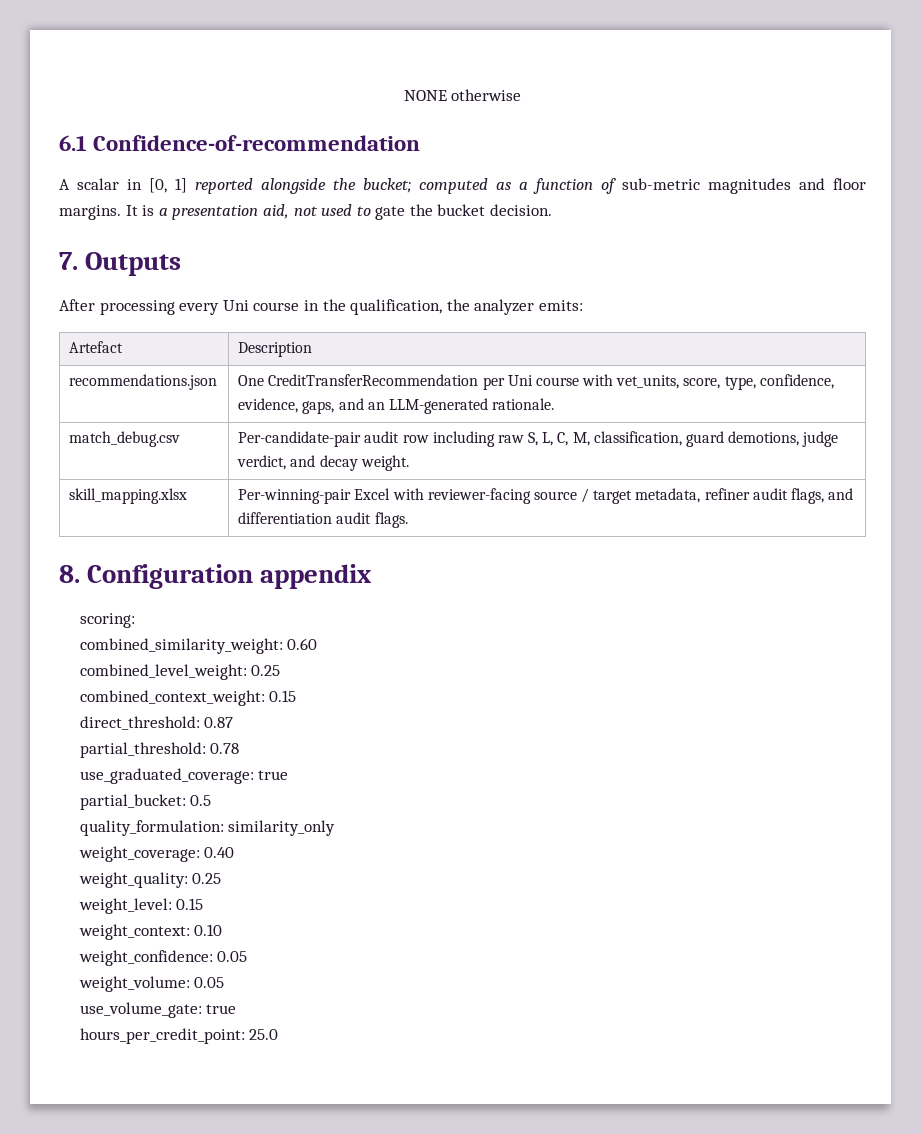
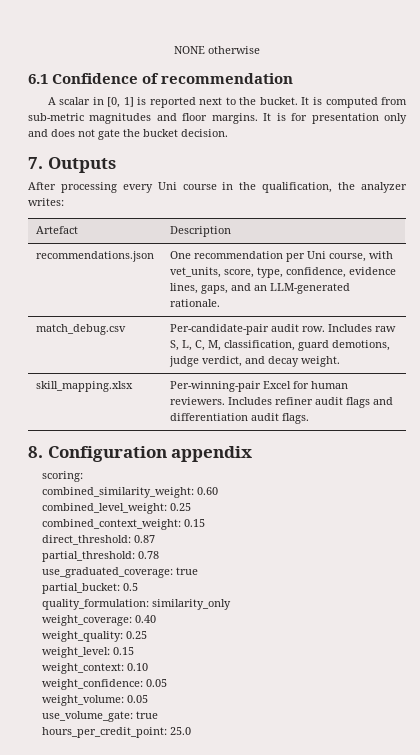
- 6.1 Confidence-of-recommendation
+ 6.1 Confidence of recommendation
- A scalar in [0, 1] reported alongside the bucket; computed as a function of sub-metric magnitudes and floor margins.
+ A scalar in [0, 1] is reported next to the bucket. It is computed from sub-metric magnitudes and floor margins.
- It is a presentation aid, not used to gate the bucket decision.
+ It is for presentation only and does not gate the bucket decision.
- After processing every Uni course in the qualification, the analyzer emits:
+ After processing every Uni course in the qualification, the analyzer writes:
- recommendations.json | One CreditTransferRecommendation per Uni course with vet_units, score, type, confidence, evidence, gaps, and an LLM-generated rationale.
+ recommendations.json | One recommendation per Uni course, with vet_units, score, type, confidence, evidence lines, gaps, and an LLM-generated rationale.
- match_debug.csv | Per-candidate-pair audit row including raw S, L, C, M, classification, guard demotions, judge verdict, and decay weight.
+ match_debug.csv | Per-candidate-pair audit row. Includes raw S, L, C, M, classification, guard demotions, judge verdict, and decay weight.
- skill_mapping.xlsx | Per-winning-pair Excel with reviewer-facing source / target metadata, refiner audit flags, and differentiation audit flags.
+ skill_mapping.xlsx | Per-winning-pair Excel for human reviewers. Includes refiner audit flags and differentiation audit flags.

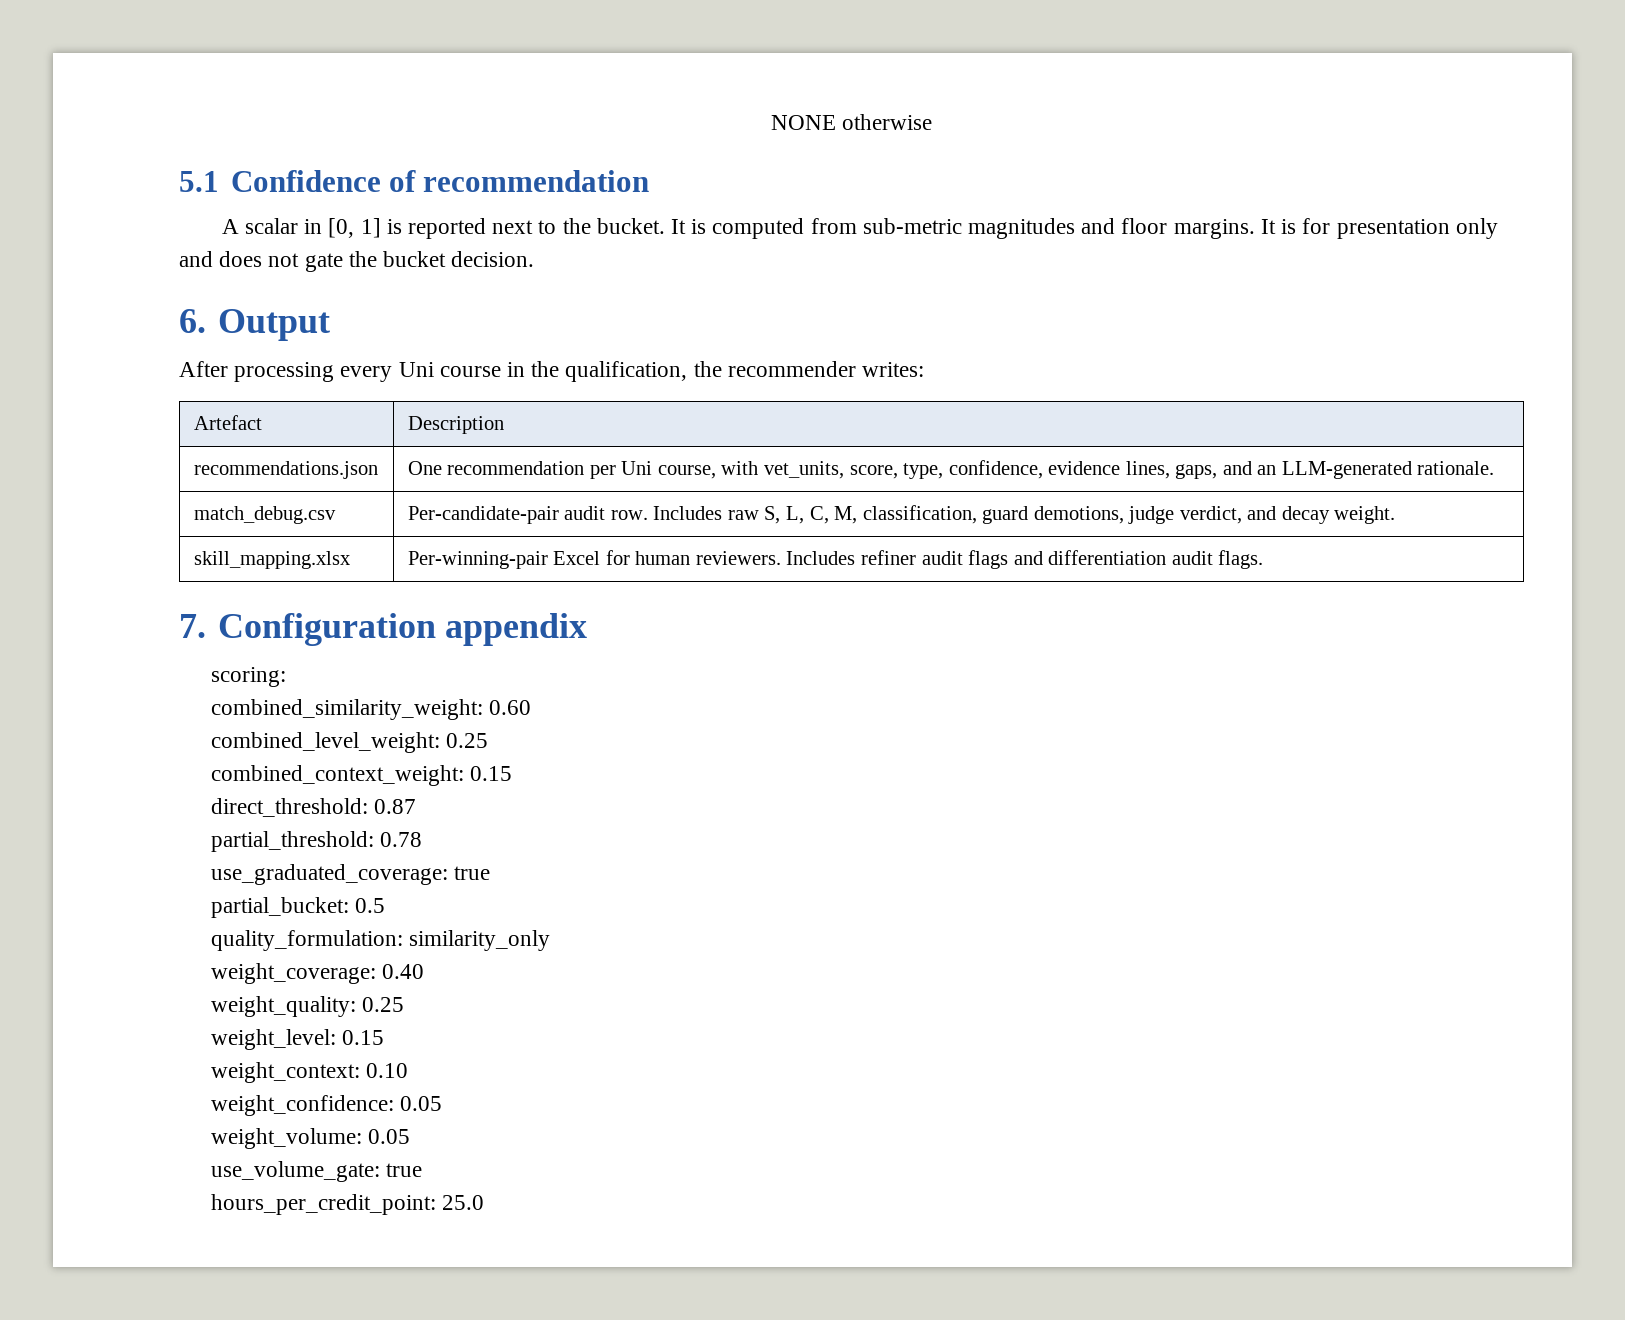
- 6.1 Confidence of recommendation
+ 5.1 Confidence of recommendation
- 7. Outputs
+ 6. Output
- After processing every Uni course in the qualification, the analyzer writes:
+ After processing every Uni course in the qualification, the recommender writes:
- 8. Configuration appendix
+ 7. Configuration appendix

